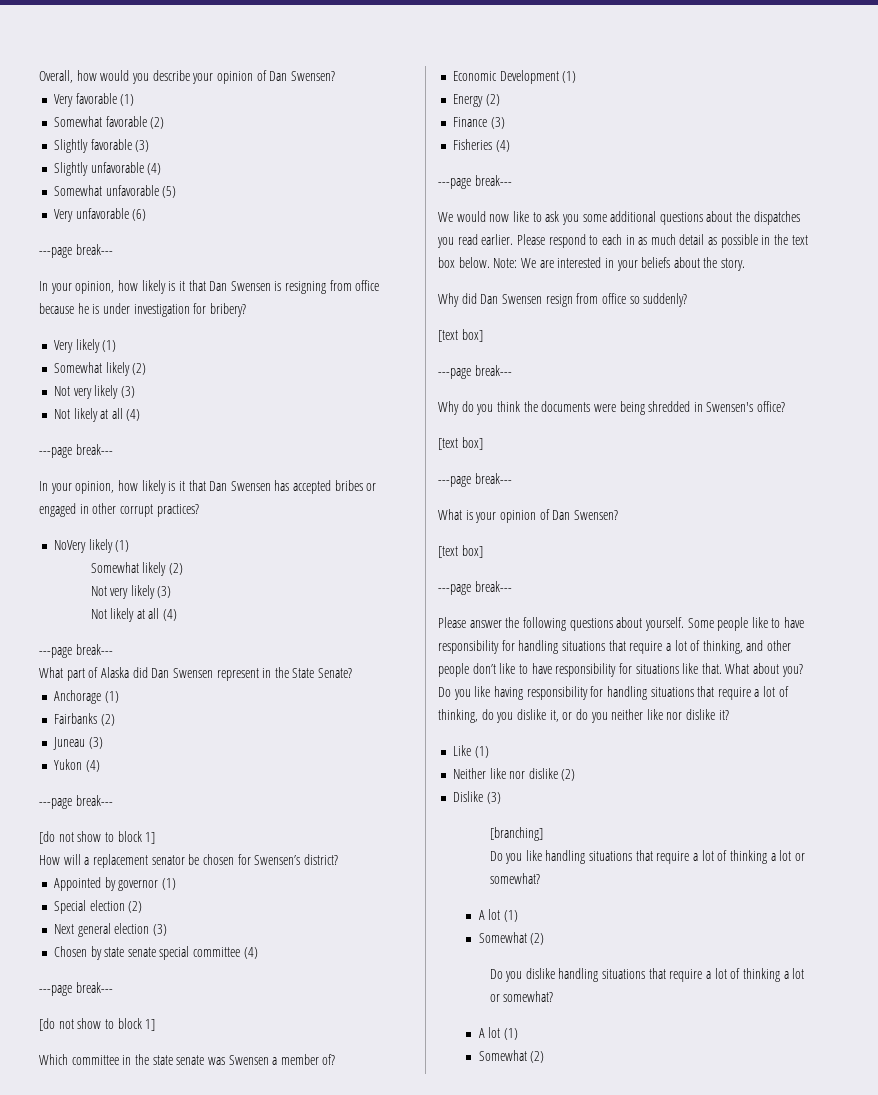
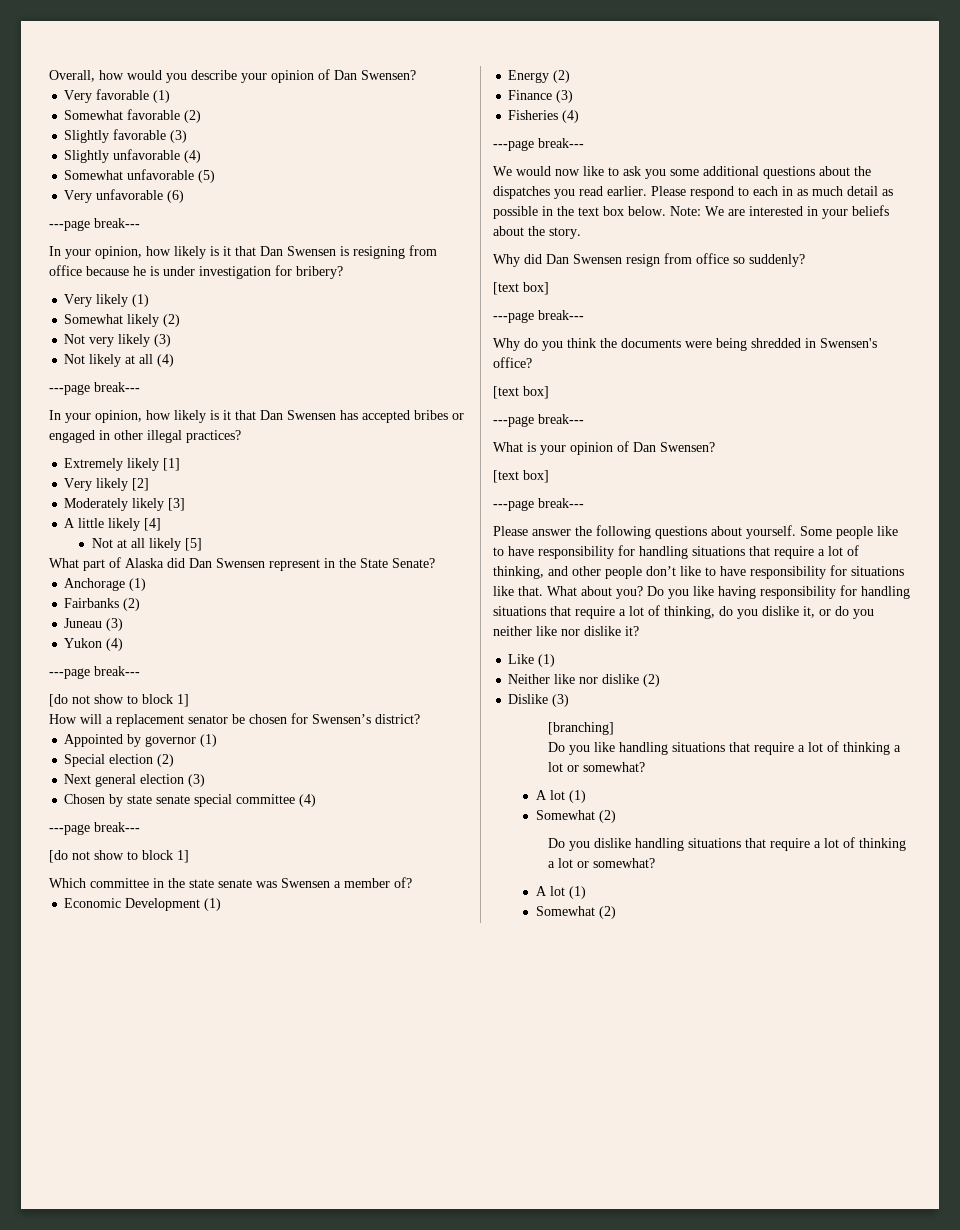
- In your opinion, how likely is it that Dan Swensen has accepted bribes or engaged in other corrupt practices?
+ In your opinion, how likely is it that Dan Swensen has accepted bribes or engaged in other illegal practices?
- NoVery likely (1)
- Somewhat likely (2)
- Not very likely (3)
- Not likely at all (4)
- ---page break---
+ Extremely likely [1]
+ Very likely [2]
+ Moderately likely [3]
+ A little likely [4]
+ Not at all likely [5]

